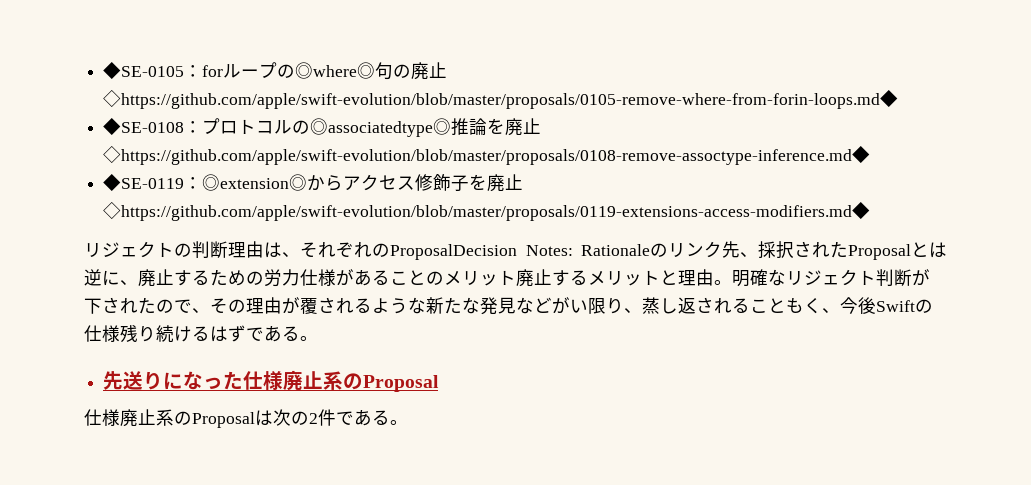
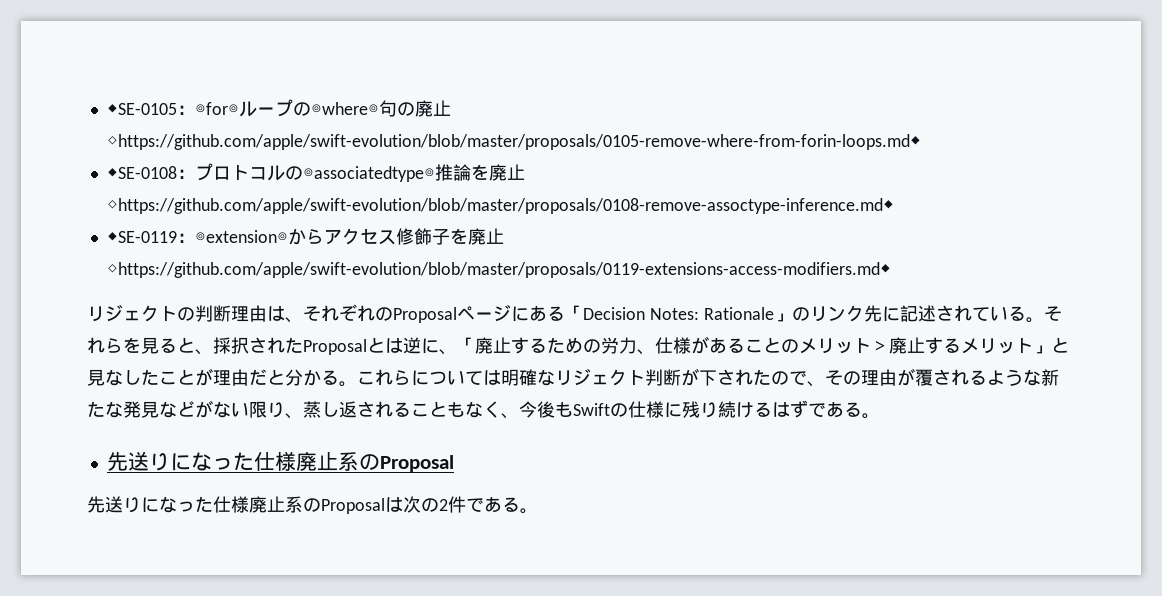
- ◆SE-0105：forループの◎where◎句の廃止◇https://github.com/apple/swift-evolution/blob/master/proposals/0105-remove-where-from-forin-loops.md◆
+ ◆SE-0105：◎for◎ループの◎where◎句の廃止◇https://github.com/apple/swift-evolution/blob/master/proposals/0105-remove-where-from-forin-loops.md◆
- リジェクトの判断理由は、それぞれのProposalDecision Notes:
+ リジェクトの判断理由は、それぞれのProposalページにある「Decision Notes:
- Rationaleのリンク先、採択されたProposalとは逆に、廃止するための労力仕様があることのメリット廃止するメリットと理由。明確なリジェクト判断が下されたので、その理由が覆されるような新たな発見などがい限り、蒸し返されることもく、今後Swiftの仕様残り続けるはずである。
+ Rationale」のリンク先に記述されている。それらを見ると、採択されたProposalとは逆に、「廃止するための労力、仕様があることのメリット＞廃止するメリット」と見なしたことが理由だと分かる。これらについては明確なリジェクト判断が下されたので、その理由が覆されるような新たな発見などがない限り、蒸し返されることもなく、今後もSwiftの仕様に残り続けるはずである。
- 仕様廃止系のProposalは次の2件である。
+ 先送りになった仕様廃止系のProposalは次の2件である。

